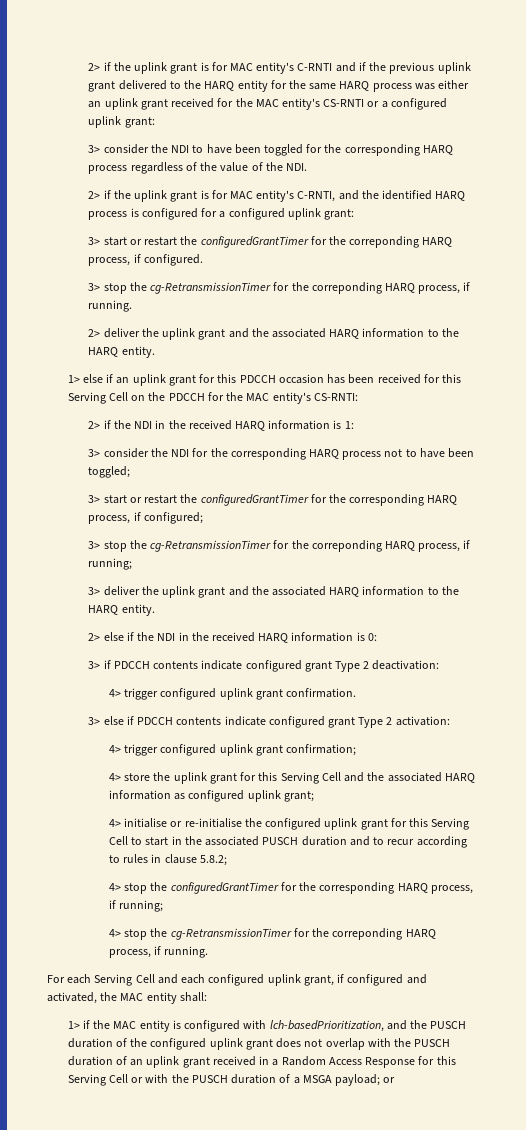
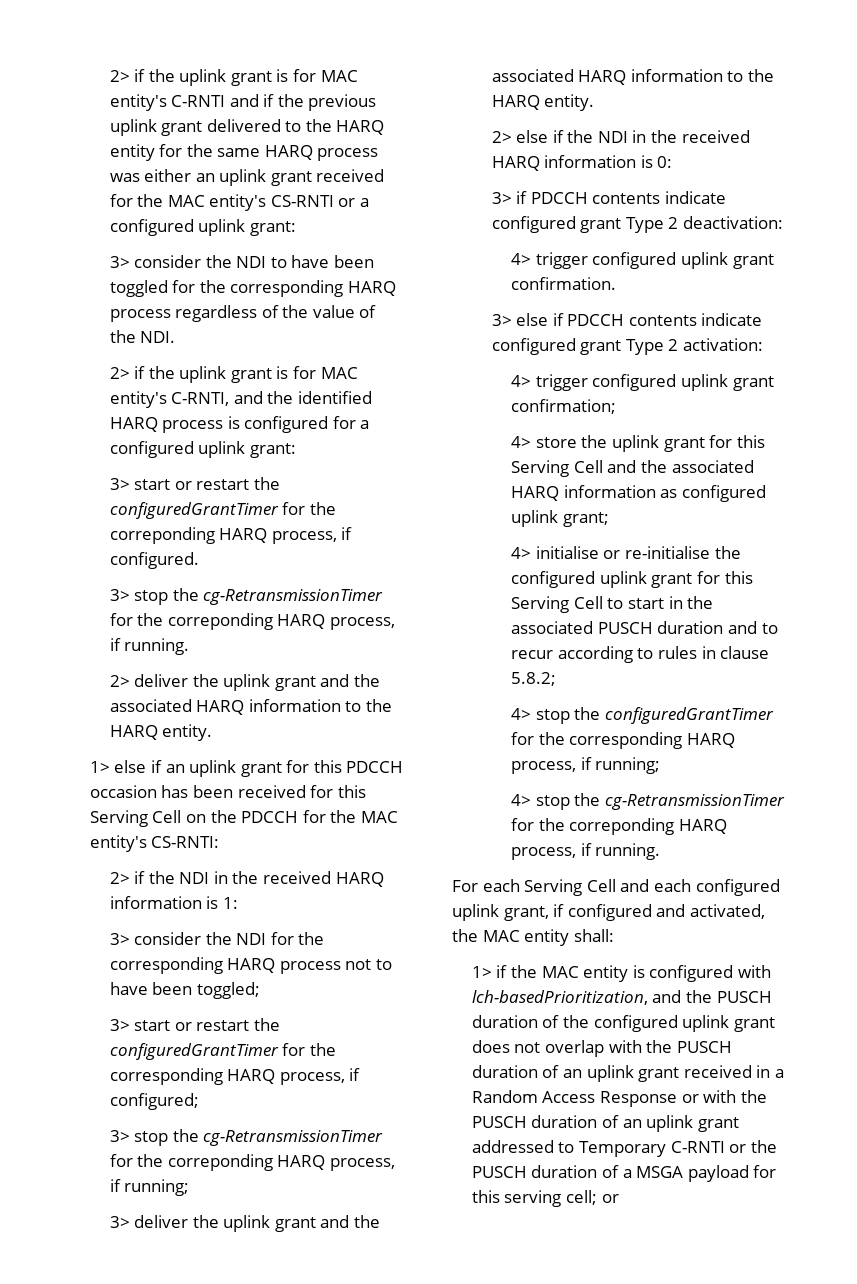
- 1> if the MAC entity is configured with lch-basedPrioritization, and the PUSCH duration of the configured uplink grant does not overlap with the PUSCH duration of an uplink grant received in a Random Access Response for this Serving Cell or with the PUSCH duration of a MSGA payload; or
+ 1> if the MAC entity is configured with lch-basedPrioritization, and the PUSCH duration of the configured uplink grant does not overlap with the PUSCH duration of an uplink grant received in a Random Access Response or with the PUSCH duration of an uplink grant addressed to Temporary C-RNTI or the PUSCH duration of a MSGA payload for this serving cell; or

